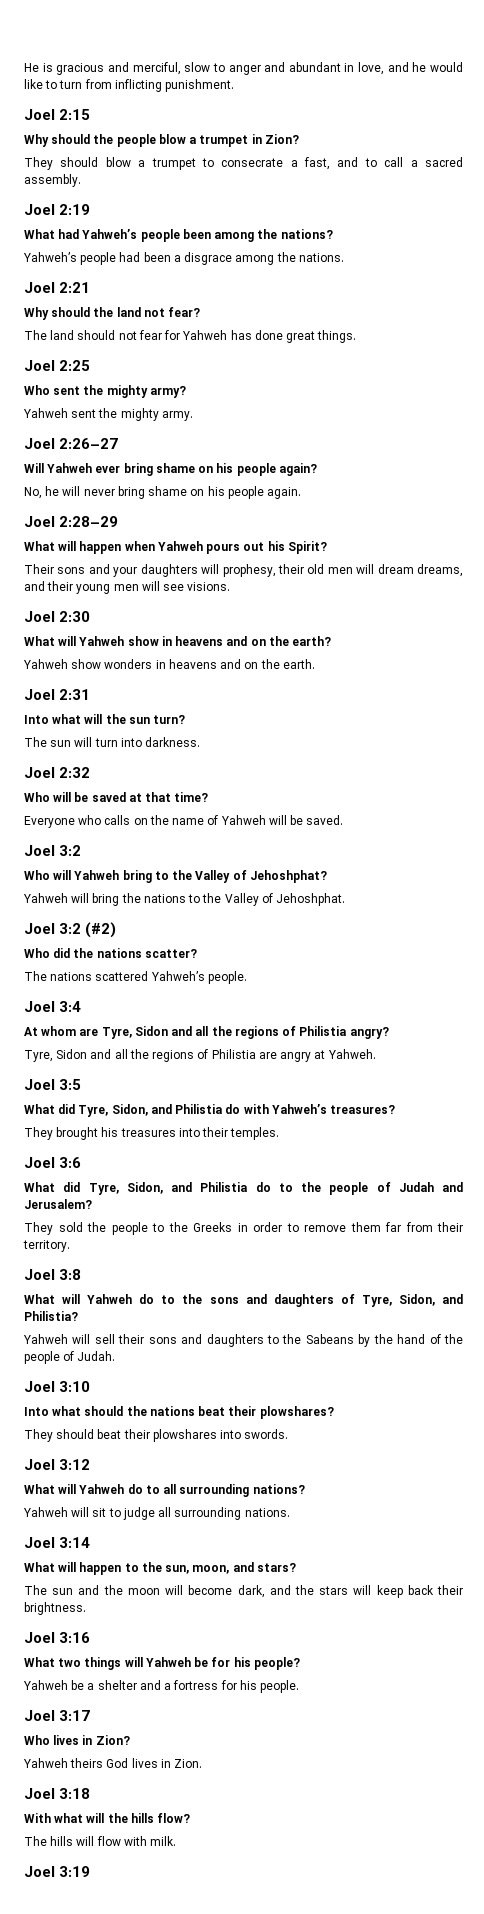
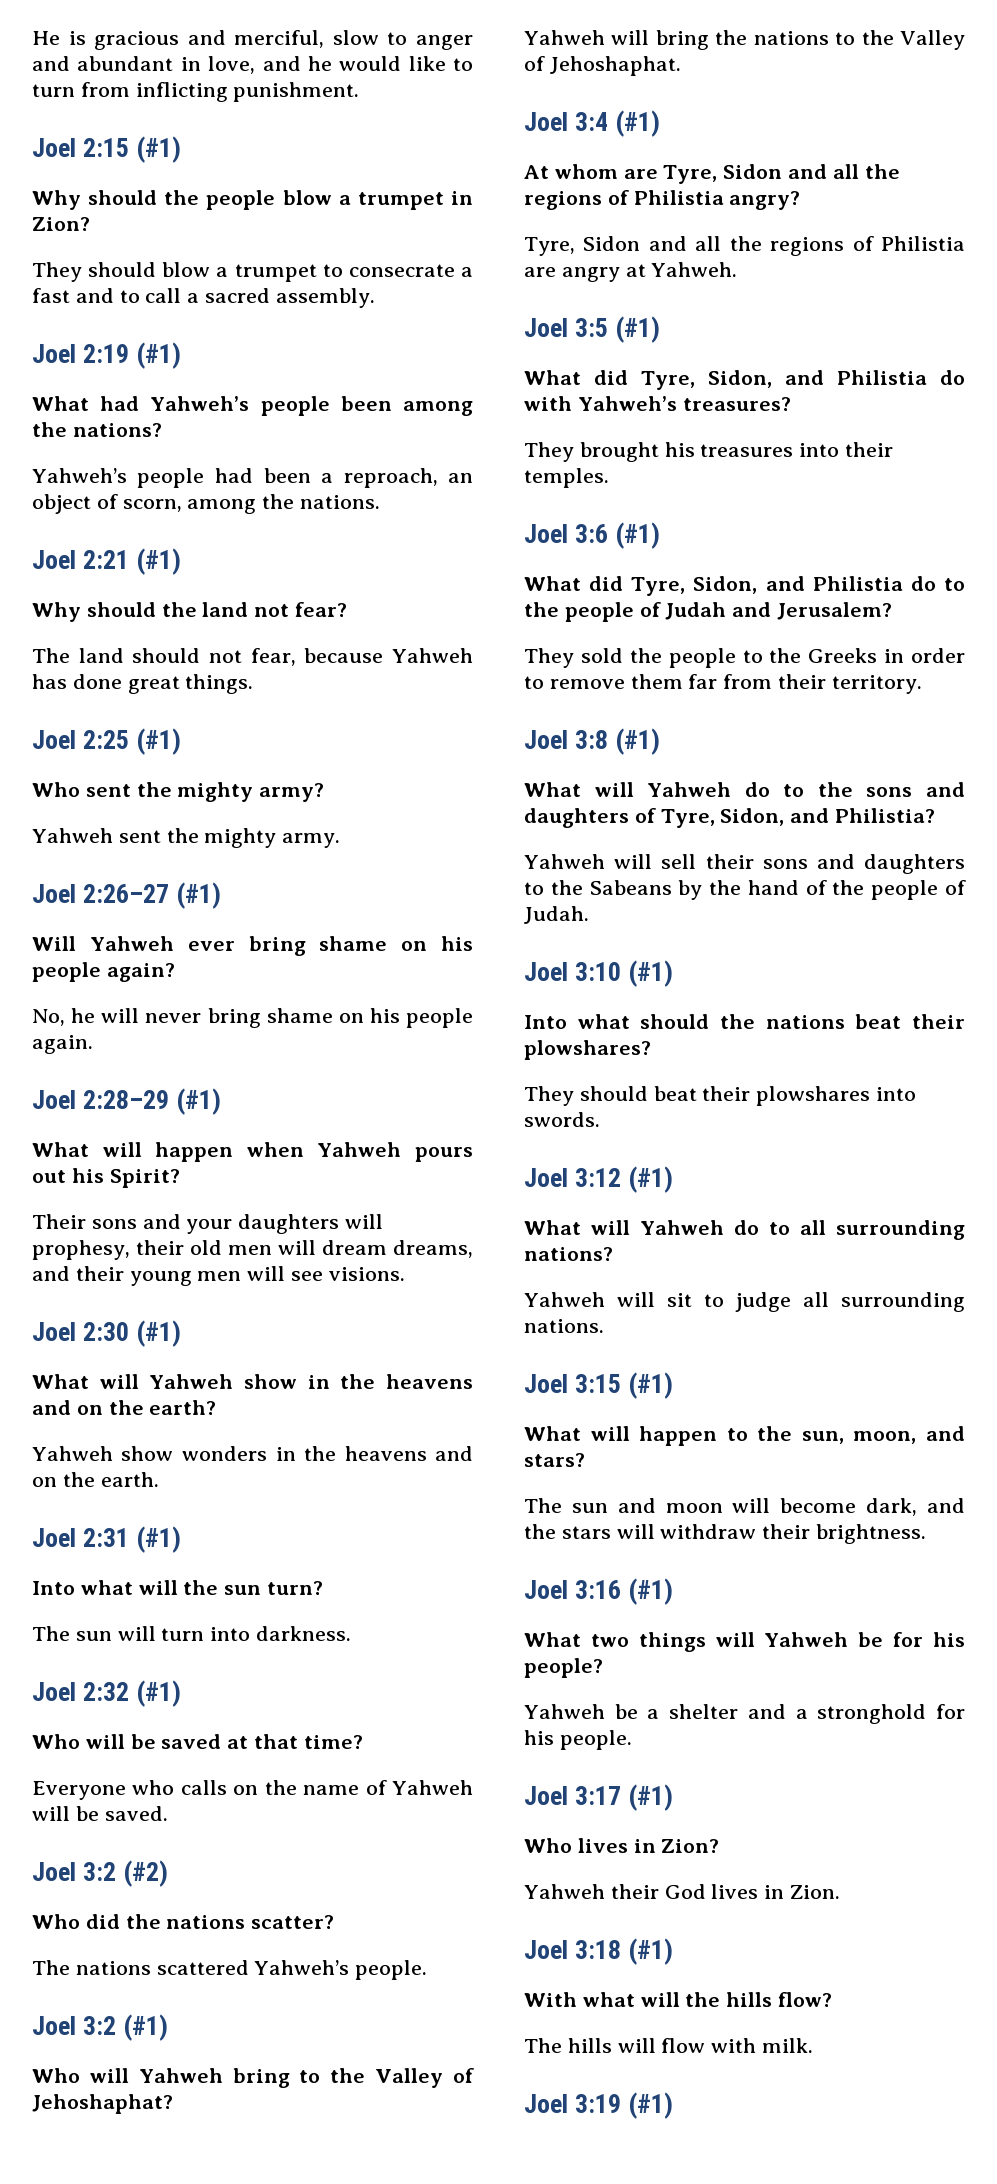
- Joel 2:15
+ Joel 2:15 (#1)
- They should blow a trumpet to consecrate a fast, and to call a sacred assembly.
+ They should blow a trumpet to consecrate a fast and to call a sacred assembly.
- Joel 2:19
+ Joel 2:19 (#1)
- Yahweh’s people had been a disgrace among the nations.
+ Yahweh’s people had been a reproach, an object of scorn, among the nations.
- Joel 2:21
+ Joel 2:21 (#1)
- The land should not fear for Yahweh has done great things.
+ The land should not fear, because Yahweh has done great things.
- Joel 2:25
+ Joel 2:25 (#1)
- Joel 2:26–27
+ Joel 2:26–27 (#1)
- Joel 2:28–29
+ Joel 2:28–29 (#1)
- Joel 2:30
+ Joel 2:30 (#1)
- What will Yahweh show in heavens and on the earth?
+ What will Yahweh show in the heavens and on the earth?
- Yahweh show wonders in heavens and on the earth.
+ Yahweh show wonders in the heavens and on the earth.
- Joel 2:31
+ Joel 2:31 (#1)
- Joel 2:32
+ Joel 2:32 (#1)
  Everyone who calls on the name of Yahweh will be saved.
- Joel 3:2
- Who will Yahweh bring to the Valley of Jehoshphat?
- Yahweh will bring the nations to the Valley of Jehoshphat.
+ Joel 3:2 (#1)
+ Who will Yahweh bring to the Valley of Jehoshaphat?
+ Yahweh will bring the nations to the Valley of Jehoshaphat.
- Joel 3:4
+ Joel 3:4 (#1)
- Joel 3:5
+ Joel 3:5 (#1)
- Joel 3:6
+ Joel 3:6 (#1)
- Joel 3:8
+ Joel 3:8 (#1)
- Joel 3:10
+ Joel 3:10 (#1)
- Joel 3:12
+ Joel 3:12 (#1)
- Joel 3:14
+ Joel 3:15 (#1)
- The sun and the moon will become dark, and the stars will keep back their brightness.
+ The sun and moon will become dark, and the stars will withdraw their brightness.
- Joel 3:16
+ Joel 3:16 (#1)
- Yahweh be a shelter and a fortress for his people.
+ Yahweh be a shelter and a stronghold for his people.
- Joel 3:17
+ Joel 3:17 (#1)
- Yahweh theirs God lives in Zion.
+ Yahweh their God lives in Zion.
- Joel 3:18
+ Joel 3:18 (#1)
- Joel 3:19
+ Joel 3:19 (#1)

